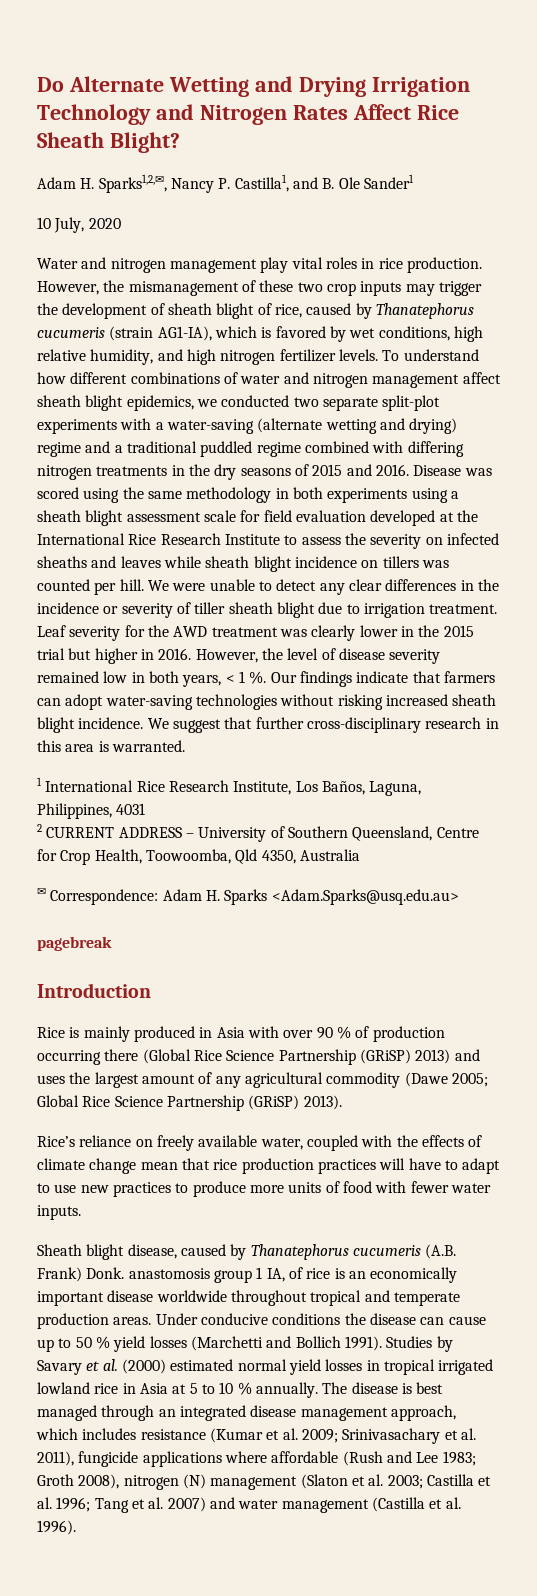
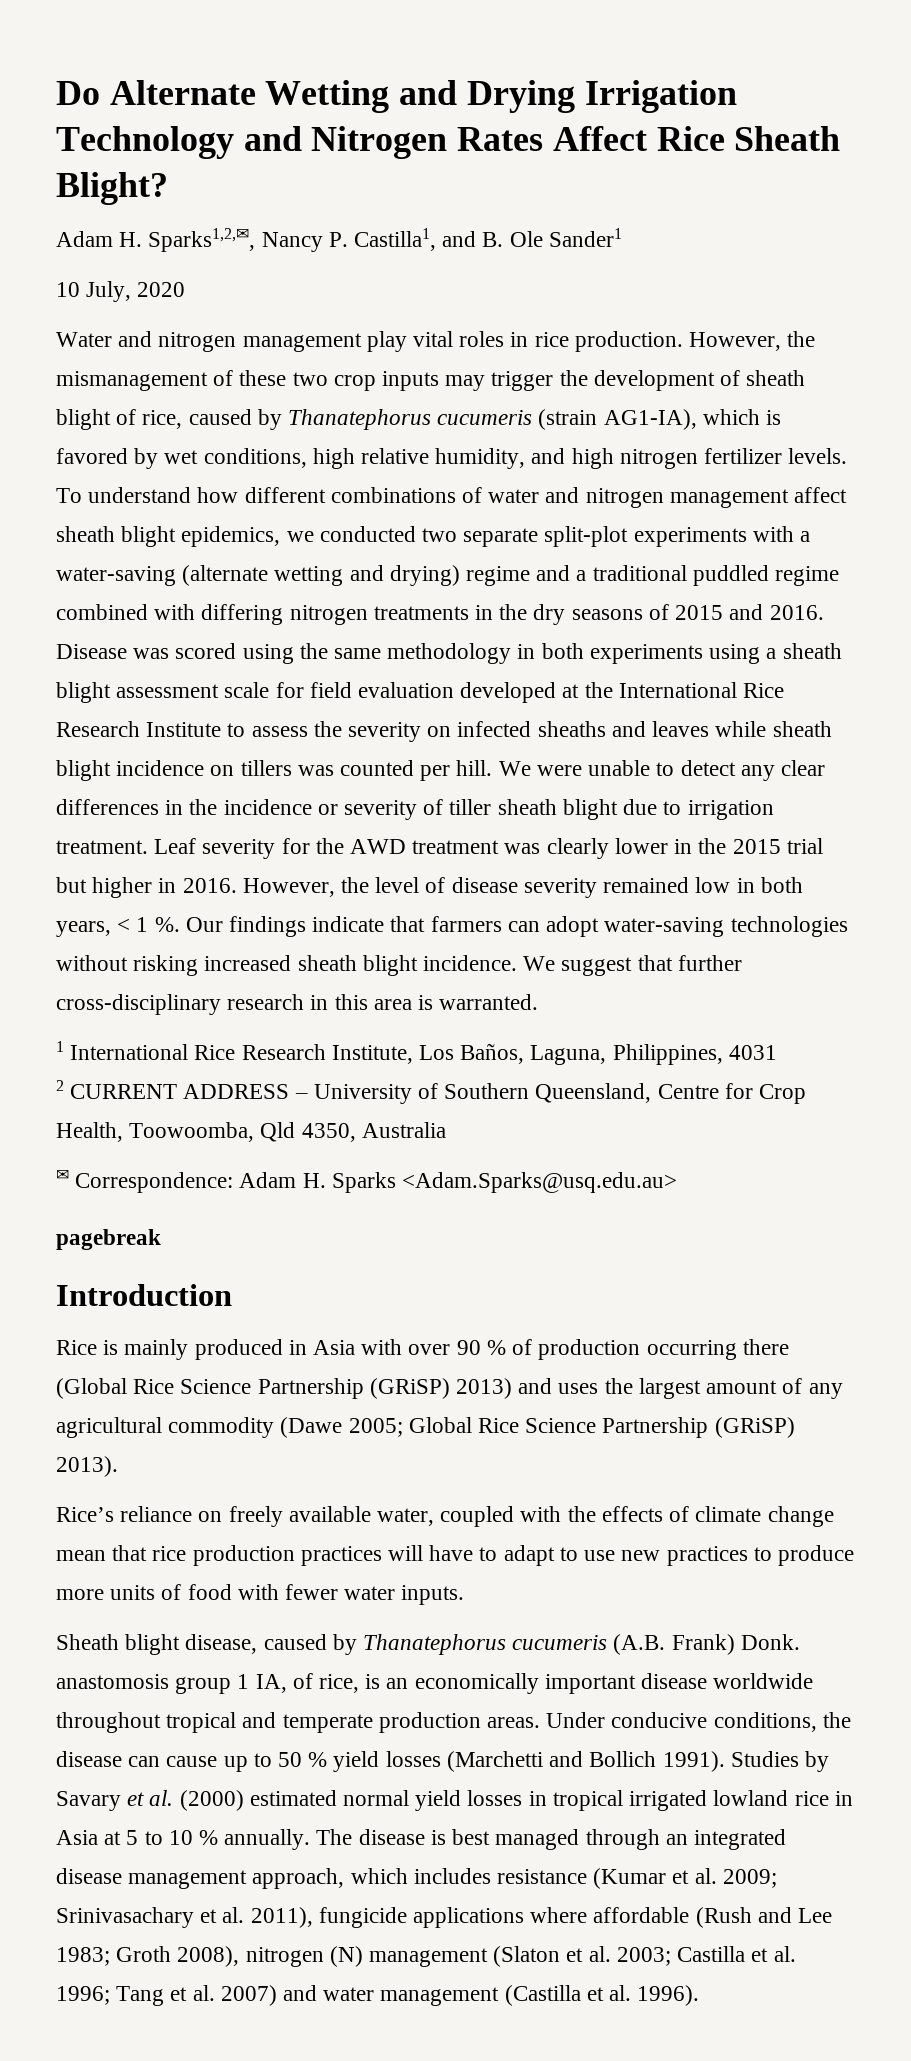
- Sheath blight disease, caused by Thanatephorus cucumeris (A.B. Frank) Donk. anastomosis group 1 IA, of rice is an economically important disease worldwide throughout tropical and temperate production areas.
+ Sheath blight disease, caused by Thanatephorus cucumeris (A.B. Frank) Donk. anastomosis group 1 IA, of rice, is an economically important disease worldwide throughout tropical and temperate production areas.
- Under conducive conditions the disease can cause up to 50 % yield losses (Marchetti and Bollich 1991).
+ Under conducive conditions, the disease can cause up to 50 % yield losses (Marchetti and Bollich 1991).

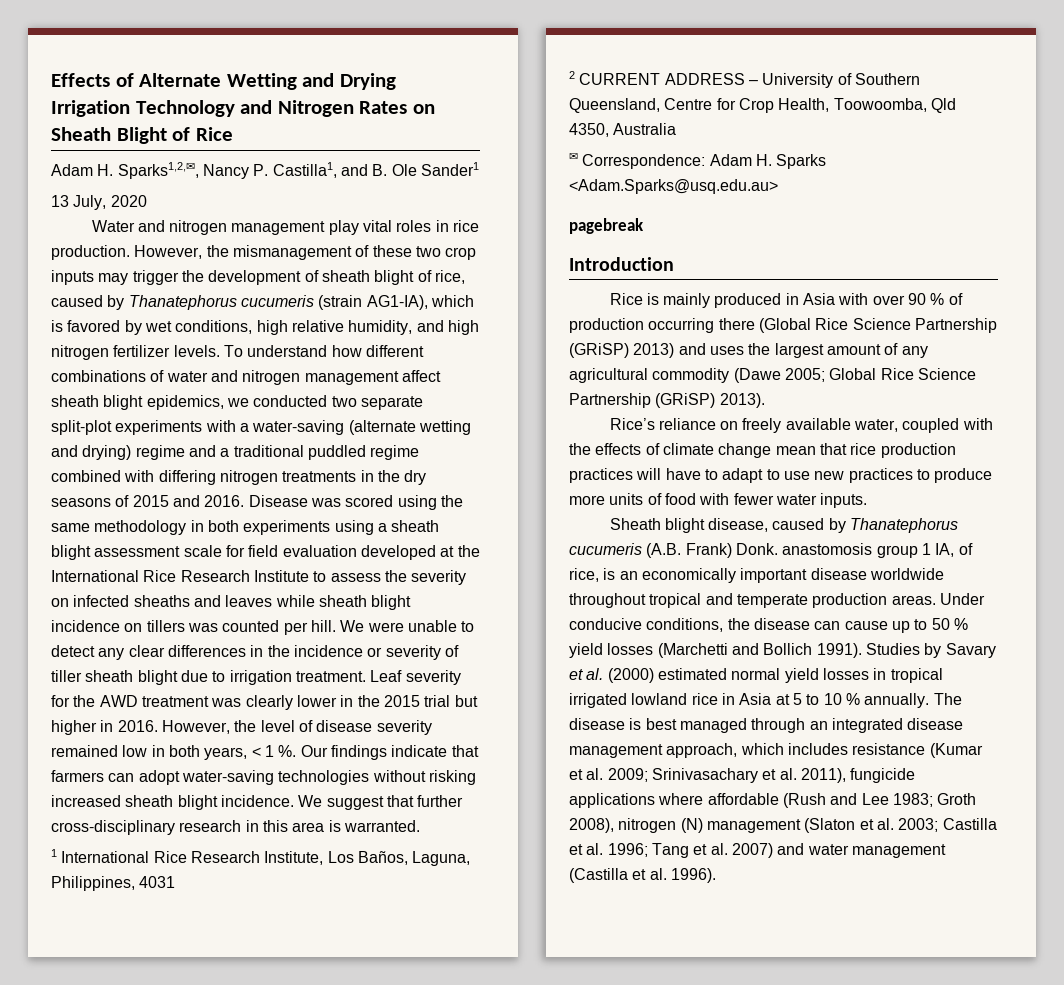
- Do Alternate Wetting and Drying Irrigation Technology and Nitrogen Rates Affect Rice Sheath Blight?
+ Effects of Alternate Wetting and Drying Irrigation Technology and Nitrogen Rates on Sheath Blight of Rice
- 10 July, 2020
+ 13 July, 2020

